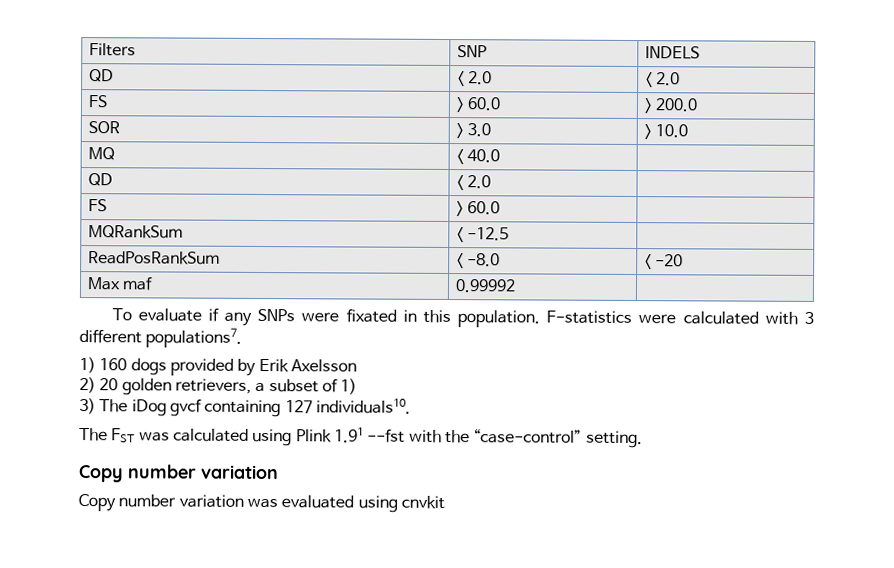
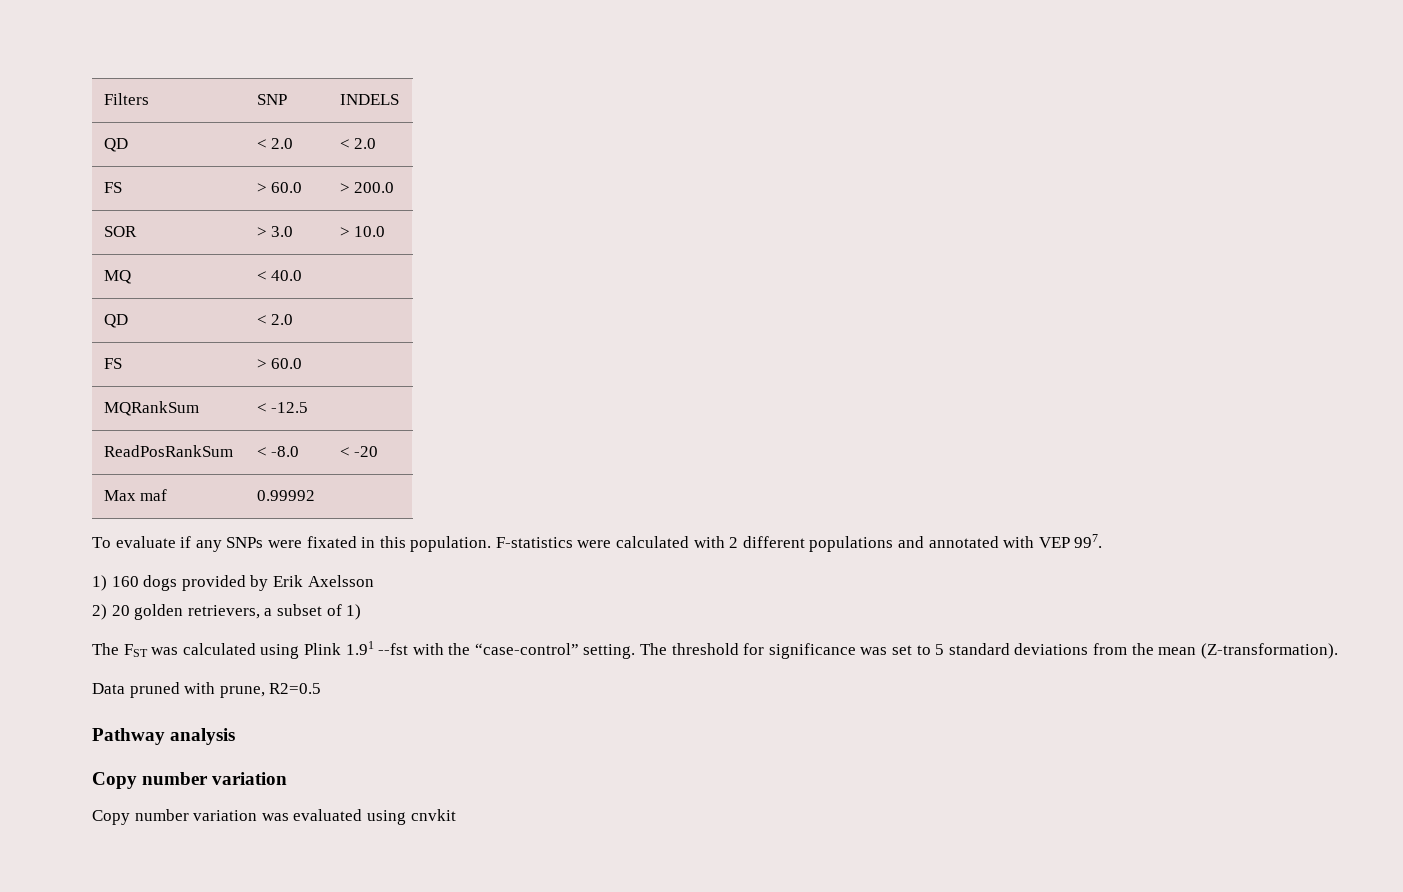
- F-statistics were calculated with 3 different populations7.
+ F-statistics were calculated with 2 different populations and annotated with VEP 997.
- 3) The iDog gvcf containing 127 individuals10.
+ The threshold for significance was set to 5 standard deviations from the mean (Z-transformation).
+ Data pruned with prune, R2=0.5
+ Pathway analysis

